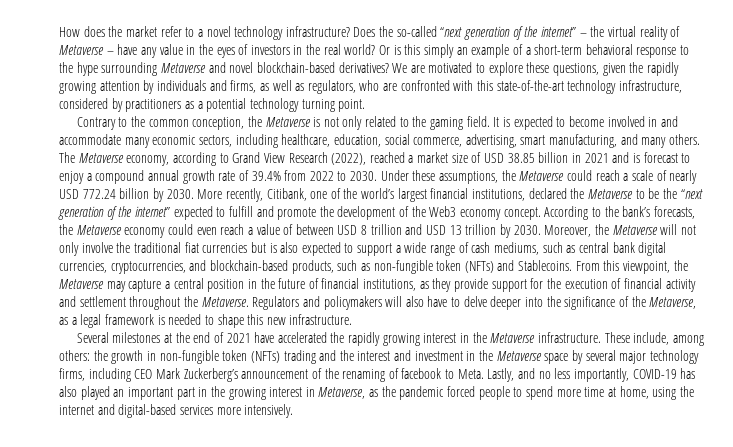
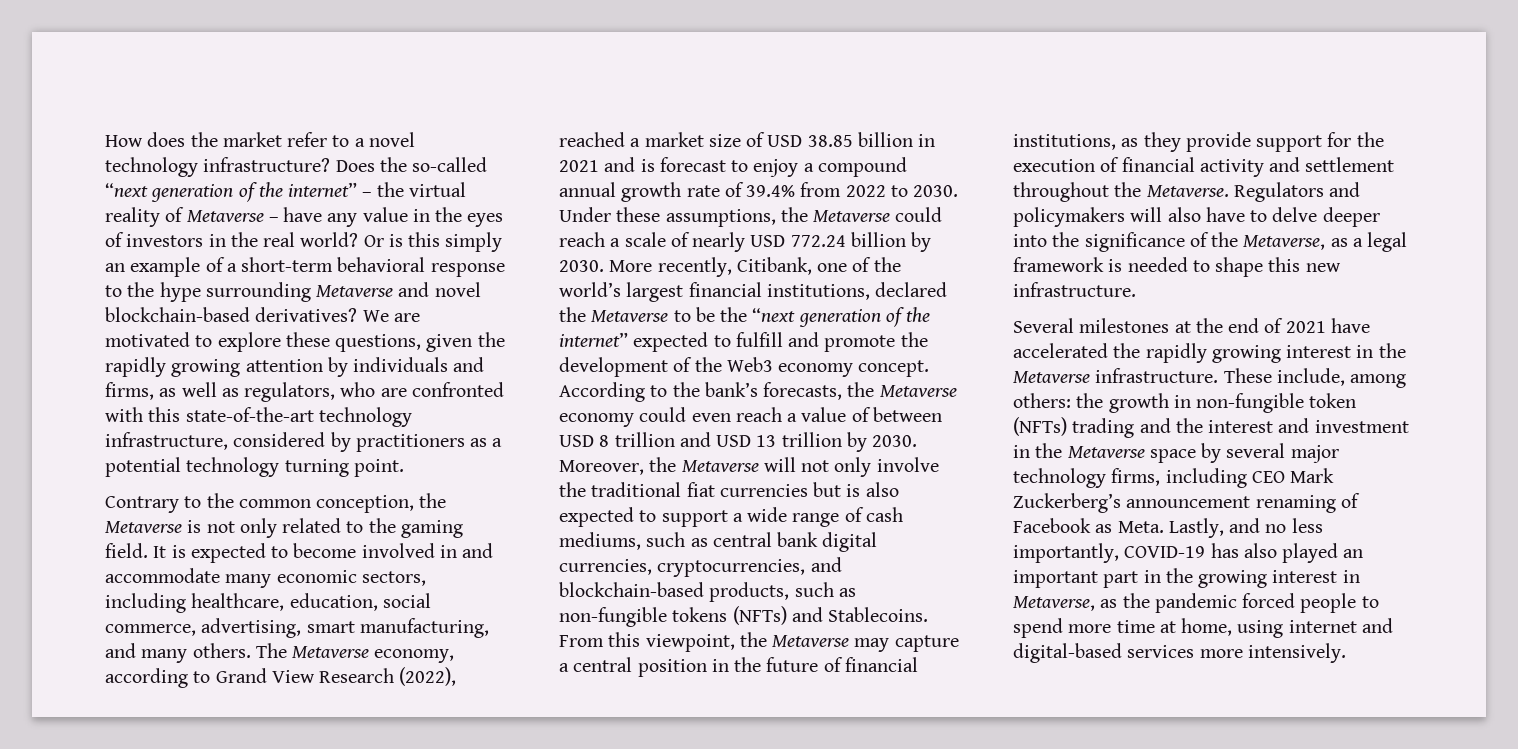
- Moreover, the Metaverse will not only involve the traditional fiat currencies but is also expected to support a wide range of cash mediums, such as central bank digital currencies, cryptocurrencies, and blockchain-based products, such as non-fungible token (NFTs) and Stablecoins.
+ Moreover, the Metaverse will not only involve the traditional fiat currencies but is also expected to support a wide range of cash mediums, such as central bank digital currencies, cryptocurrencies, and blockchain-based products, such as non-fungible tokens (NFTs) and Stablecoins.
- These include, among others: the growth in non-fungible token (NFTs) trading and the interest and investment in the Metaverse space by several major technology firms, including CEO Mark Zuckerberg’s announcement of the renaming of facebook to Meta.
+ These include, among others: the growth in non-fungible token (NFTs) trading and the interest and investment in the Metaverse space by several major technology firms, including CEO Mark Zuckerberg’s announcement renaming of Facebook as Meta.
- Lastly, and no less importantly, COVID-19 has also played an important part in the growing interest in Metaverse, as the pandemic forced people to spend more time at home, using the internet and digital-based services more intensively.
+ Lastly, and no less importantly, COVID-19 has also played an important part in the growing interest in Metaverse, as the pandemic forced people to spend more time at home, using internet and digital-based services more intensively.

